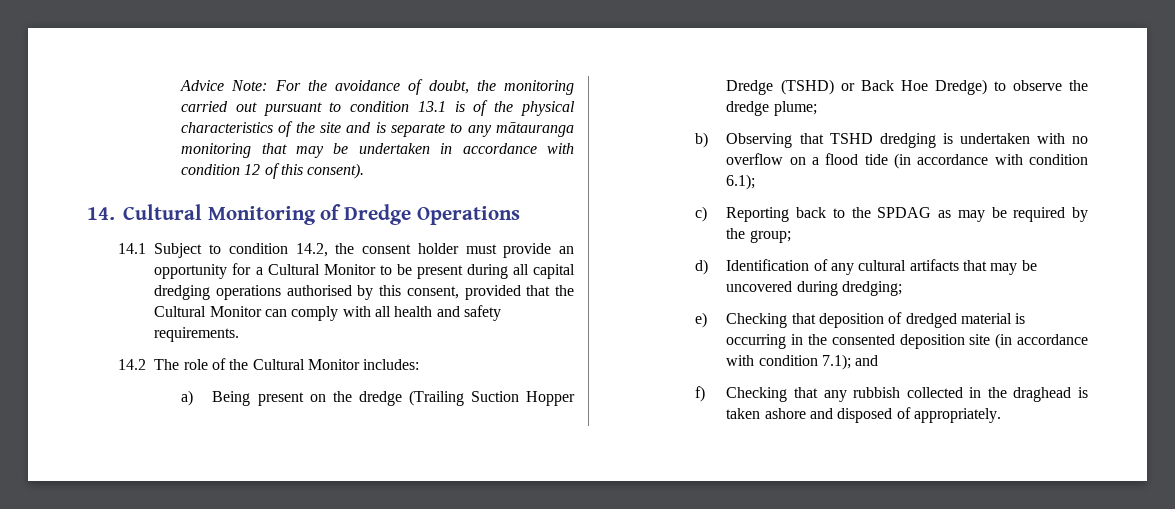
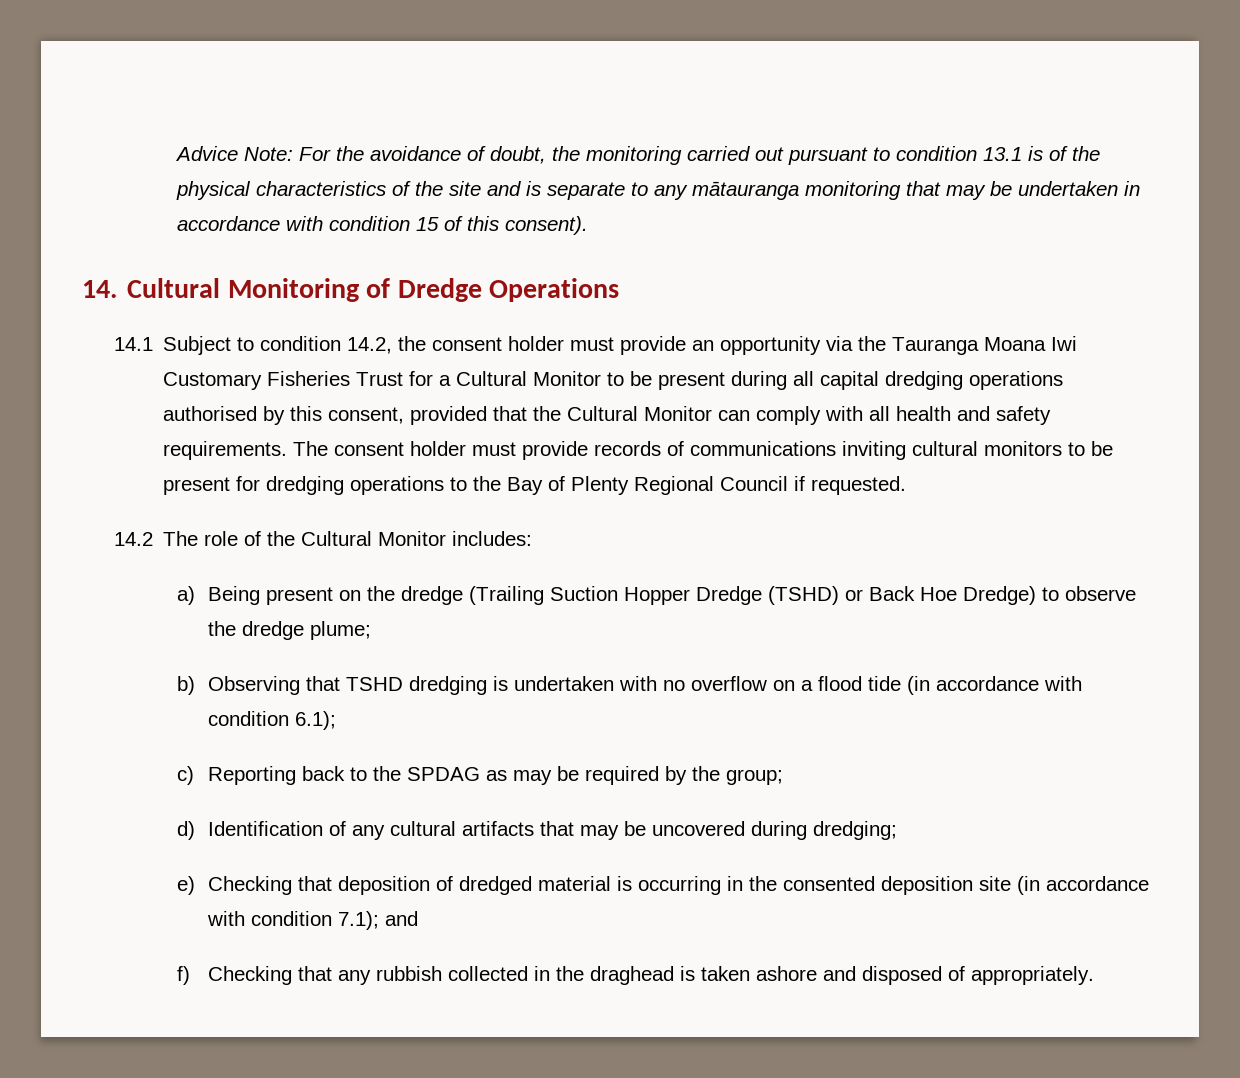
- Advice Note: For the avoidance of doubt, the monitoring carried out pursuant to condition 13.1 is of the physical characteristics of the site and is separate to any mātauranga monitoring that may be undertaken in accordance with condition 12 of this consent).
+ Advice Note: For the avoidance of doubt, the monitoring carried out pursuant to condition 13.1 is of the physical characteristics of the site and is separate to any mātauranga monitoring that may be undertaken in accordance with condition 15 of this consent).
- 14.1 Subject to condition 14.2, the consent holder must provide an opportunity for a Cultural Monitor to be present during all capital dredging operations authorised by this consent, provided that the Cultural Monitor can comply with all health and safety requirements.
+ 14.1 Subject to condition 14.2, the consent holder must provide an opportunity via the Tauranga Moana Iwi Customary Fisheries Trust for a Cultural Monitor to be present during all capital dredging operations authorised by this consent, provided that the Cultural Monitor can comply with all health and safety requirements. The consent holder must provide records of communications inviting cultural monitors to be present for dredging operations to the Bay of Plenty Regional Council if requested.

